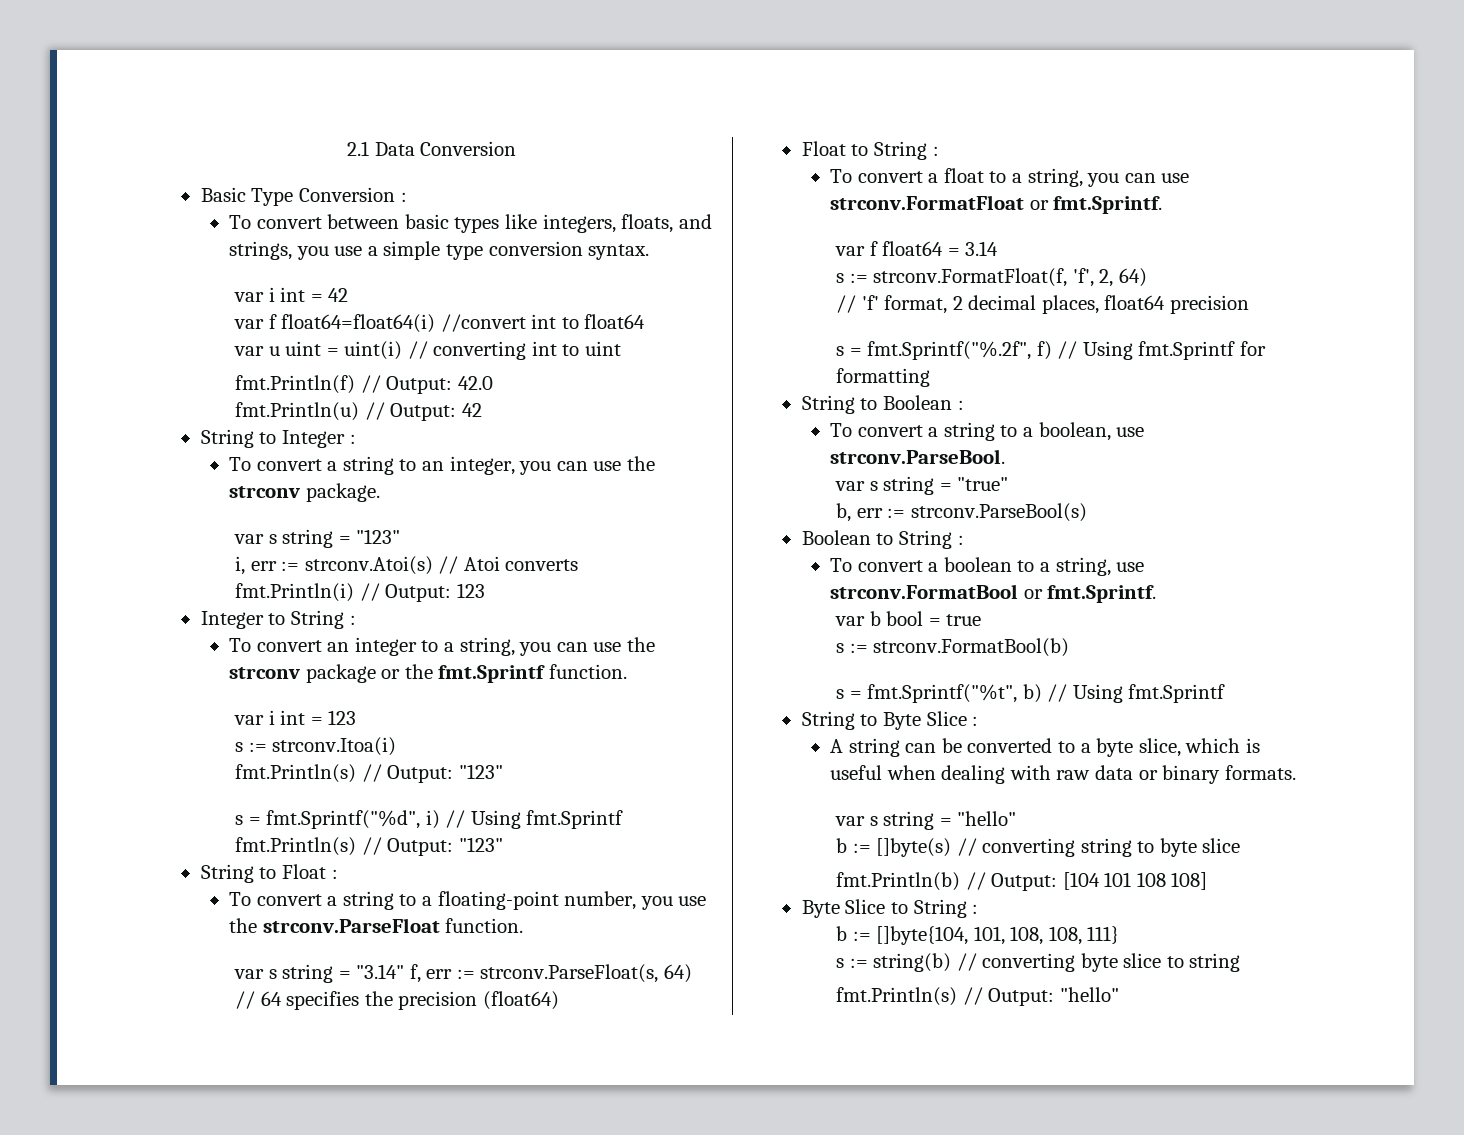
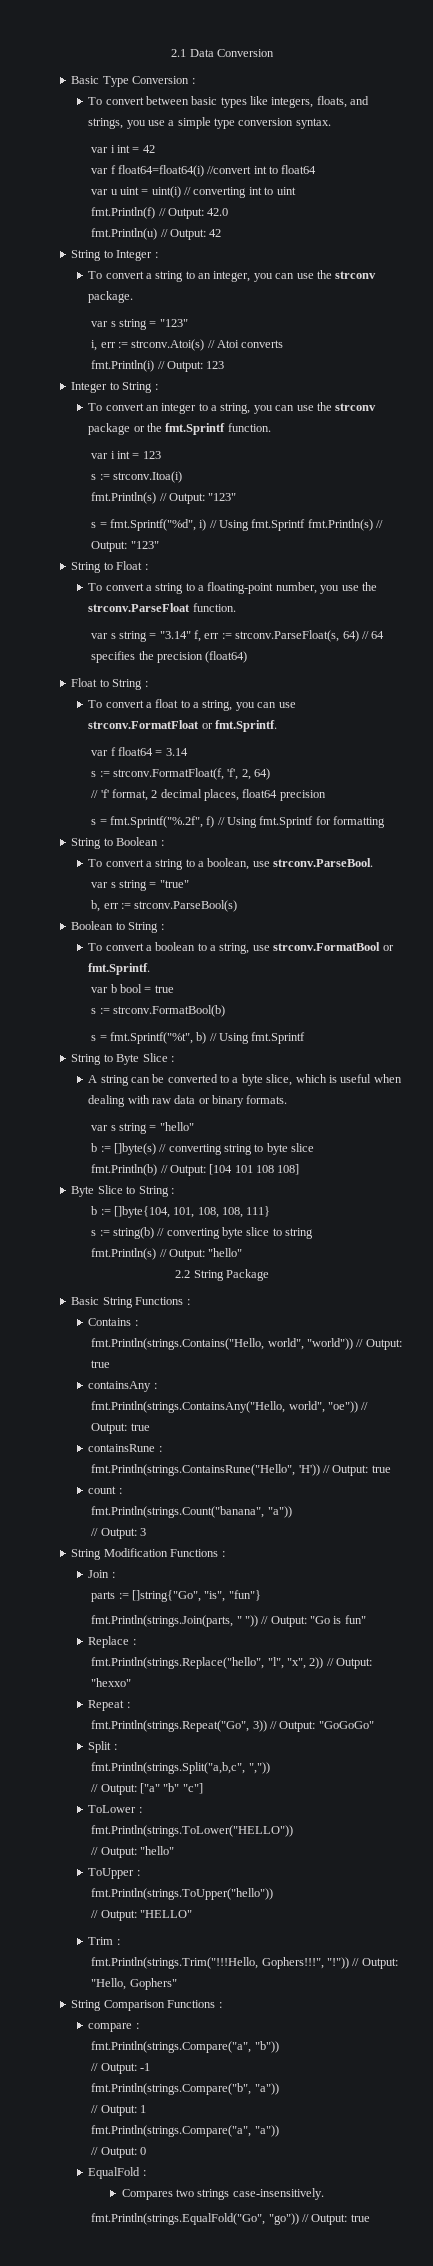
+ 2.2 String Package
+ Basic String Functions :
+ Contains :
+ fmt.Println(strings.Contains("Hello, world", "world")) // Output: true
+ containsAny :
+ fmt.Println(strings.ContainsAny("Hello, world", "oe")) // Output: true
+ containsRune :
+ fmt.Println(strings.ContainsRune("Hello", 'H')) // Output: true
+ count :
+ fmt.Println(strings.Count("banana", "a"))
+ // Output: 3
+ String Modification Functions :
+ Join :
+ parts := []string{"Go", "is", "fun"}
+ fmt.Println(strings.Join(parts, " ")) // Output: "Go is fun"
+ Replace :
+ fmt.Println(strings.Replace("hello", "l", "x", 2)) // Output: "hexxo"
+ Repeat :
+ fmt.Println(strings.Repeat("Go", 3)) // Output: "GoGoGo"
+ Split :
+ fmt.Println(strings.Split("a,b,c", ","))
+ // Output: ["a" "b" "c"]
+ ToLower :
+ fmt.Println(strings.ToLower("HELLO"))
+ // Output: "hello"
+ ToUpper :
+ fmt.Println(strings.ToUpper("hello"))
+ // Output: "HELLO"
+ Trim :
+ fmt.Println(strings.Trim("!!!Hello, Gophers!!!", "!")) // Output: "Hello, Gophers"
+ String Comparison Functions :
+ compare :
+ fmt.Println(strings.Compare("a", "b"))
+ // Output: -1
+ fmt.Println(strings.Compare("b", "a"))
+ // Output: 1
+ fmt.Println(strings.Compare("a", "a"))
+ // Output: 0
+ EqualFold :
+ Compares two strings case-insensitively.
+ fmt.Println(strings.EqualFold("Go", "go")) // Output: true

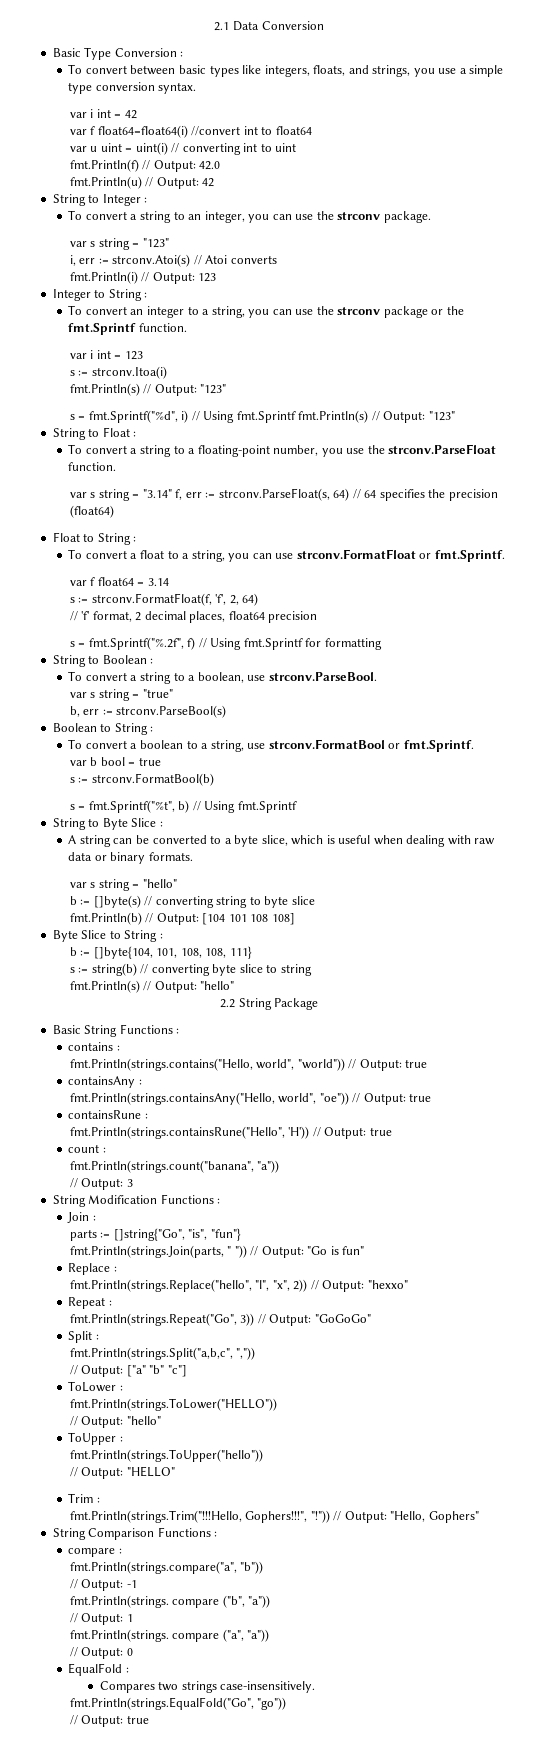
- Contains :
- fmt.Println(strings.Contains("Hello, world", "world")) // Output: true
+ contains :
+ fmt.Println(strings.contains("Hello, world", "world")) // Output: true
- fmt.Println(strings.ContainsAny("Hello, world", "oe")) // Output: true
+ fmt.Println(strings.containsAny("Hello, world", "oe")) // Output: true
- fmt.Println(strings.ContainsRune("Hello", 'H')) // Output: true
+ fmt.Println(strings.containsRune("Hello", 'H')) // Output: true
- fmt.Println(strings.Count("banana", "a"))
+ fmt.Println(strings.count("banana", "a"))
- fmt.Println(strings.Compare("a", "b"))
+ fmt.Println(strings.compare("a", "b"))
- fmt.Println(strings.Compare("b", "a"))
+ fmt.Println(strings. compare ("b", "a"))
- fmt.Println(strings.Compare("a", "a"))
+ fmt.Println(strings. compare ("a", "a"))
- fmt.Println(strings.EqualFold("Go", "go")) // Output: true
+ fmt.Println(strings.EqualFold("Go", "go"))
+ // Output: true

